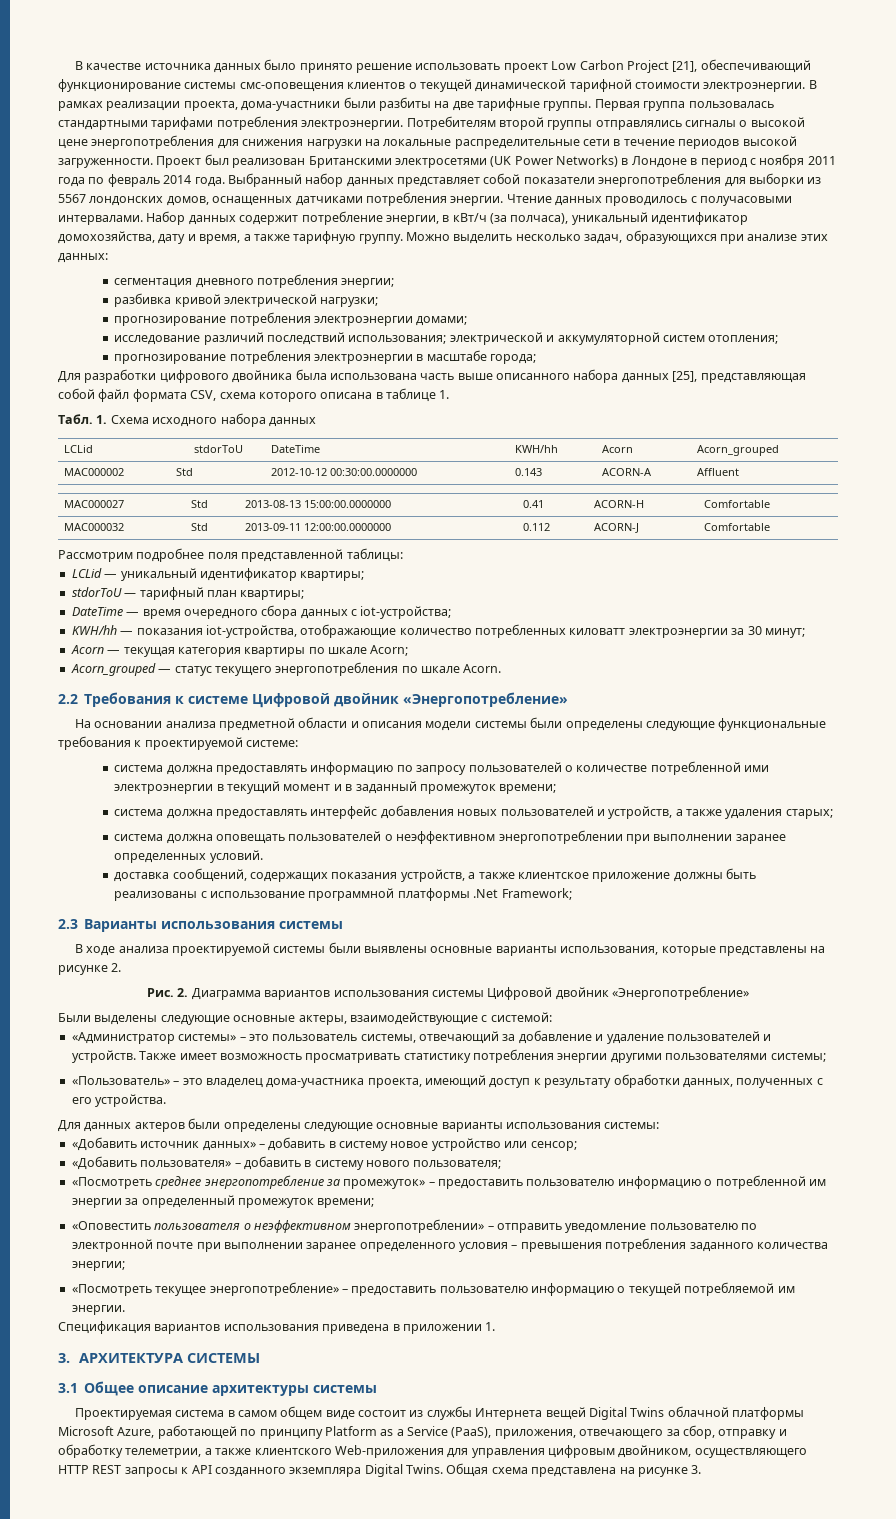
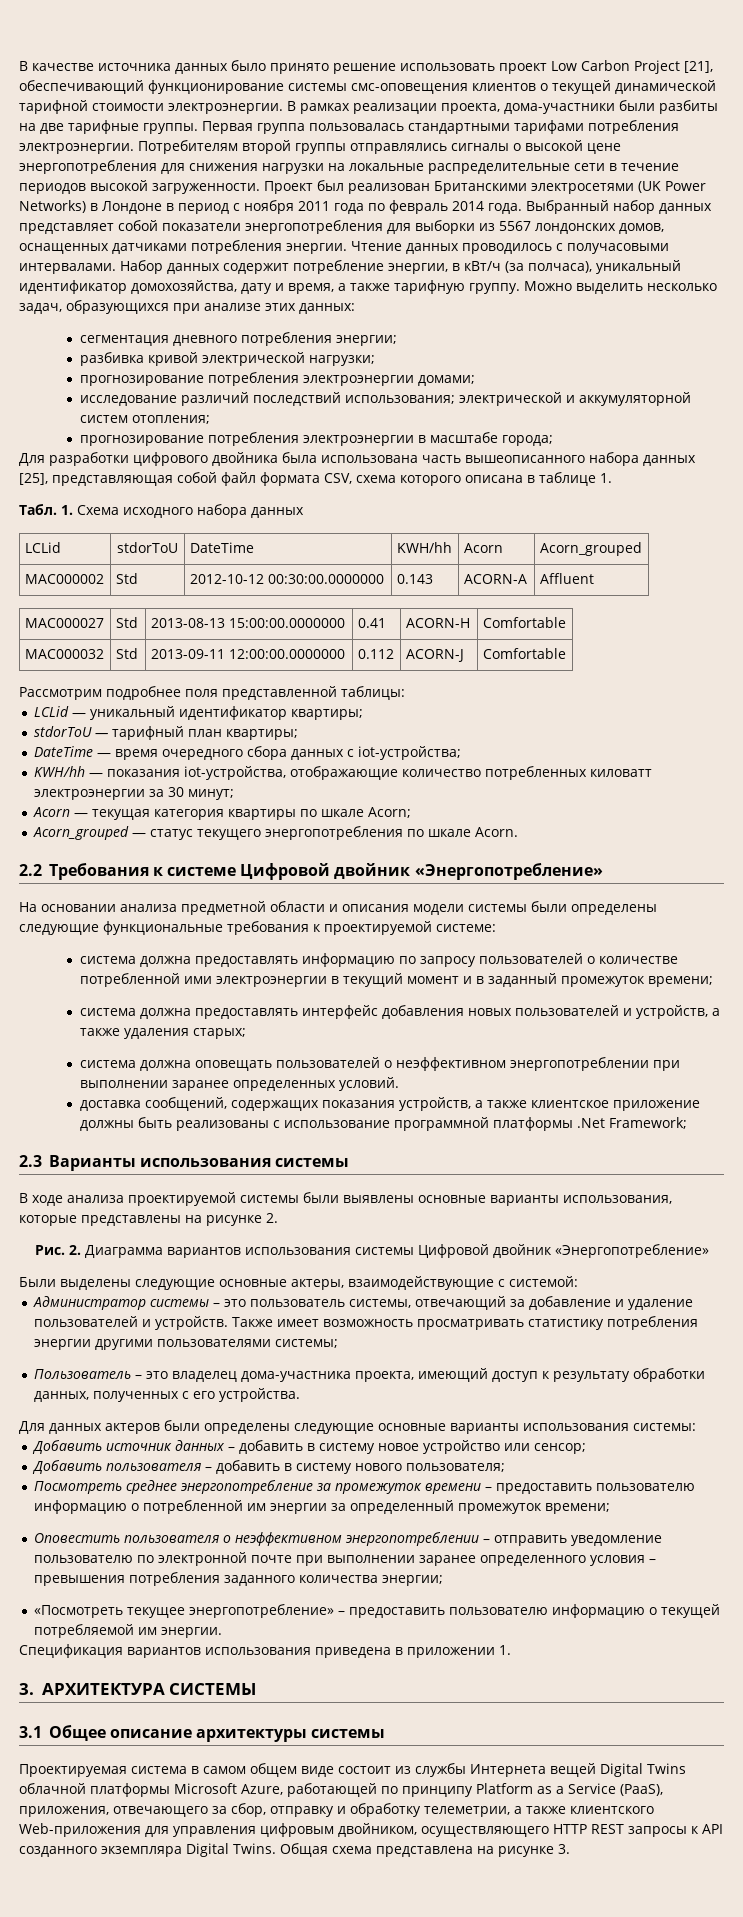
- Для разработки цифрового двойника была использована часть выше описанного набора данных [25], представляющая собой файл формата CSV, схема которого описана в таблице 1.
+ Для разработки цифрового двойника была использована часть вышеописанного набора данных [25], представляющая собой файл формата CSV, схема которого описана в таблице 1.
- «Администратор системы» – это пользователь системы, отвечающий за добавление и удаление пользователей и устройств.
+ Администратор системы – это пользователь системы, отвечающий за добавление и удаление пользователей и устройств.
- «Пользователь» – это владелец дома-участника проекта, имеющий доступ к результату обработки данных, полученных с его устройства.
+ Пользователь – это владелец дома-участника проекта, имеющий доступ к результату обработки данных, полученных с его устройства.
- «Добавить источник данных» – добавить в систему новое устройство или сенсор;
+ Добавить источник данных – добавить в систему новое устройство или сенсор;
- «Добавить пользователя» – добавить в систему нового пользователя;
+ Добавить пользователя – добавить в систему нового пользователя;
- «Посмотреть среднее энергопотребление за промежуток» – предоставить пользователю информацию о потребленной им энергии за определенный промежуток времени;
+ Посмотреть среднее энергопотребление за промежуток времени – предоставить пользователю информацию о потребленной им энергии за определенный промежуток времени;
- «Оповестить пользователя о неэффективном энергопотреблении» – отправить уведомление пользователю по электронной почте при выполнении заранее определенного условия – превышения потребления заданного количества энергии;
+ Оповестить пользователя о неэффективном энергопотреблении – отправить уведомление пользователю по электронной почте при выполнении заранее определенного условия – превышения потребления заданного количества энергии;

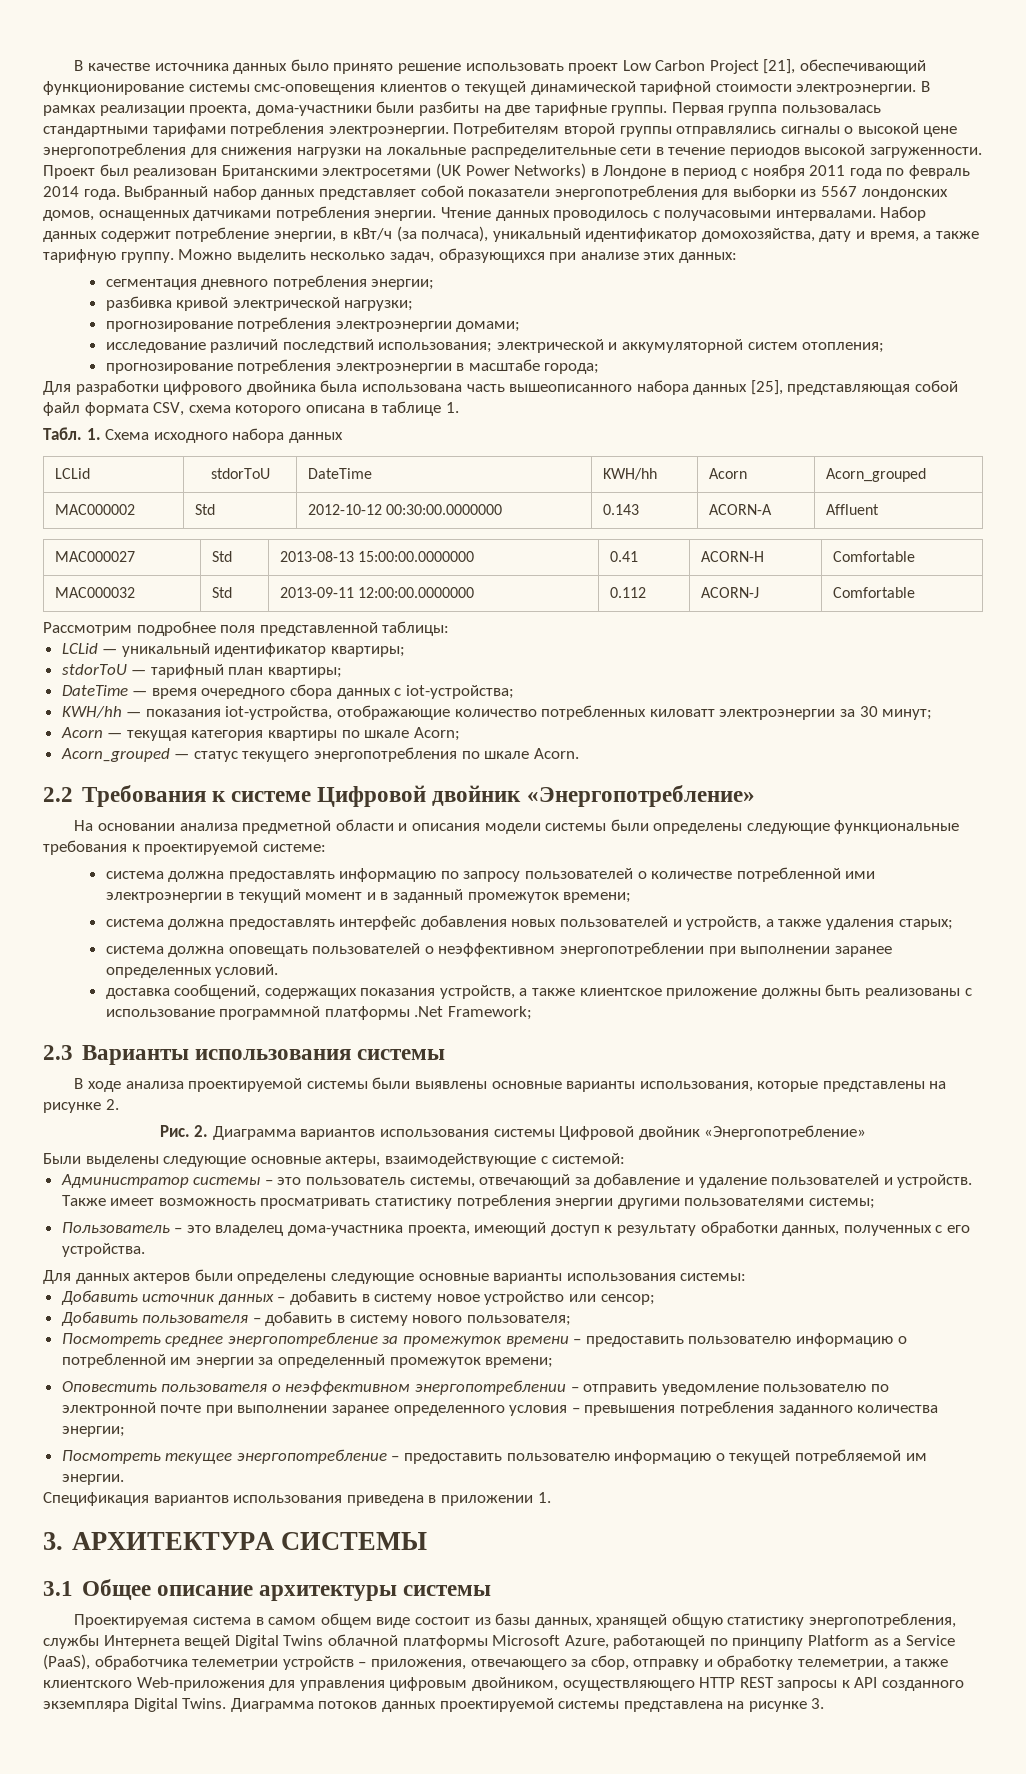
- «Посмотреть текущее энергопотребление» – предоставить пользователю информацию о текущей потребляемой им энергии.
+ Посмотреть текущее энергопотребление – предоставить пользователю информацию о текущей потребляемой им энергии.
- Проектируемая система в самом общем виде состоит из службы Интернета вещей Digital Twins облачной платформы Microsoft Azure, работающей по принципу Platform as a Service (PaaS), приложения, отвечающего за сбор, отправку и обработку телеметрии, а также клиентского Web-приложения для управления цифровым двойником, осуществляющего HTTP REST запросы к API созданного экземпляра Digital Twins.
+ Проектируемая система в самом общем виде состоит из базы данных, хранящей общую статистику энергопотребления, службы Интернета вещей Digital Twins облачной платформы Microsoft Azure, работающей по принципу Platform as a Service (PaaS), обработчика телеметрии устройств – приложения, отвечающего за сбор, отправку и обработку телеметрии, а также клиентского Web-приложения для управления цифровым двойником, осуществляющего HTTP REST запросы к API созданного экземпляра Digital Twins.
- Общая схема представлена на рисунке 3.
+ Диаграмма потоков данных проектируемой системы представлена на рисунке 3.

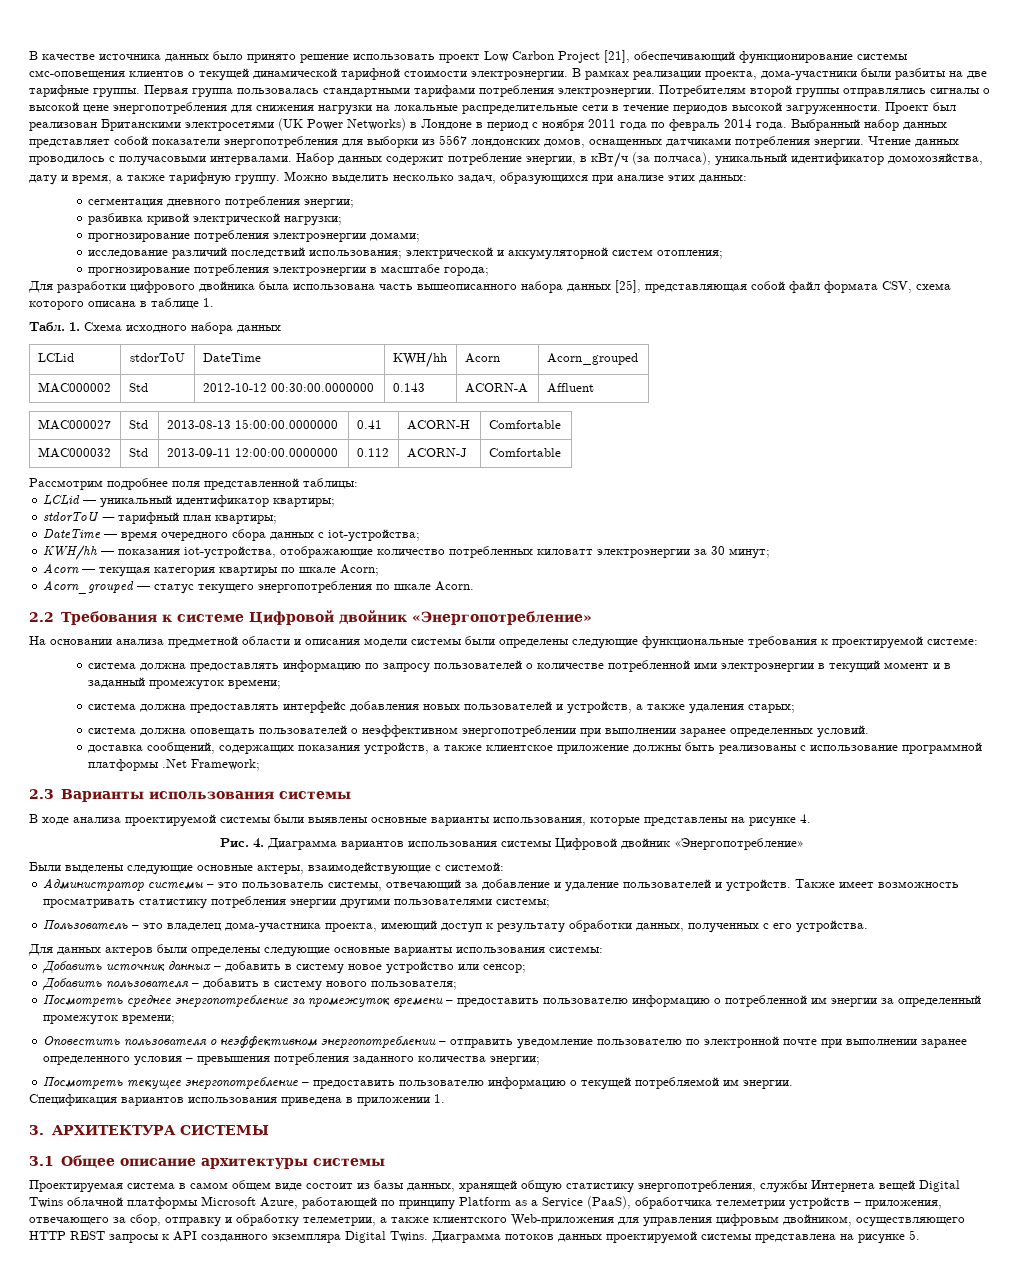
- В ходе анализа проектируемой системы были выявлены основные варианты использования, которые представлены на рисунке 2.
+ В ходе анализа проектируемой системы были выявлены основные варианты использования, которые представлены на рисунке 4.
- Рис. 2. Диаграмма вариантов использования системы Цифровой двойник «Энергопотребление»
+ Рис. 4. Диаграмма вариантов использования системы Цифровой двойник «Энергопотребление»
- Диаграмма потоков данных проектируемой системы представлена на рисунке 3.
+ Диаграмма потоков данных проектируемой системы представлена на рисунке 5.

